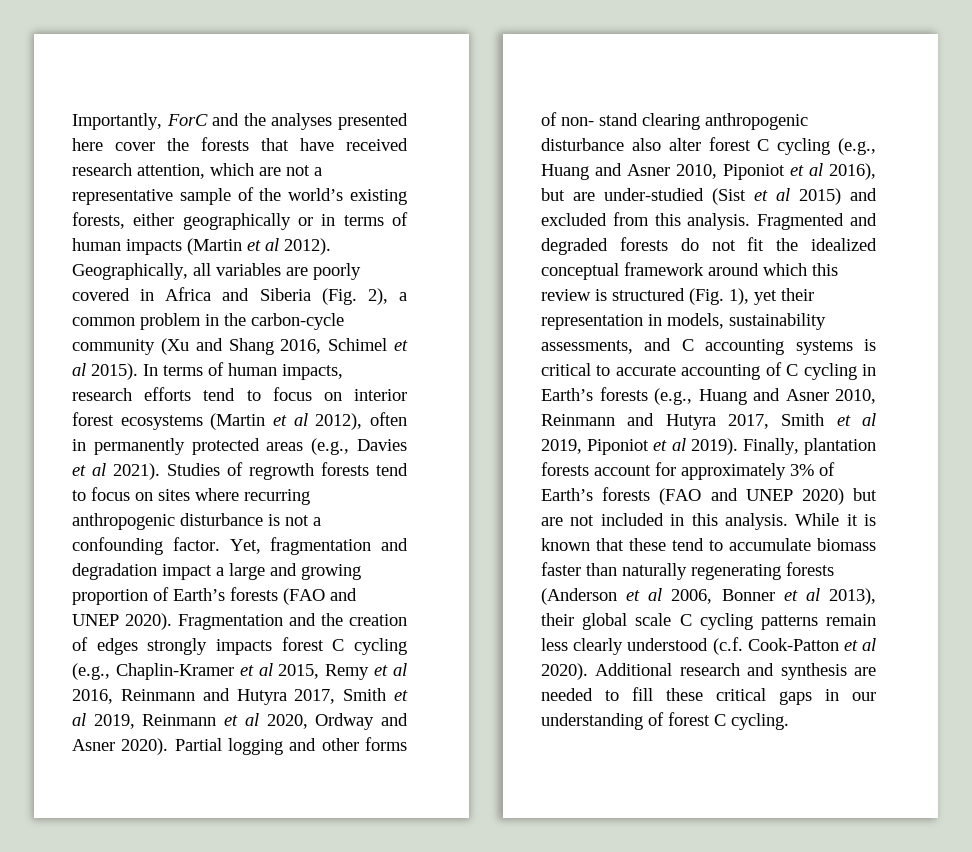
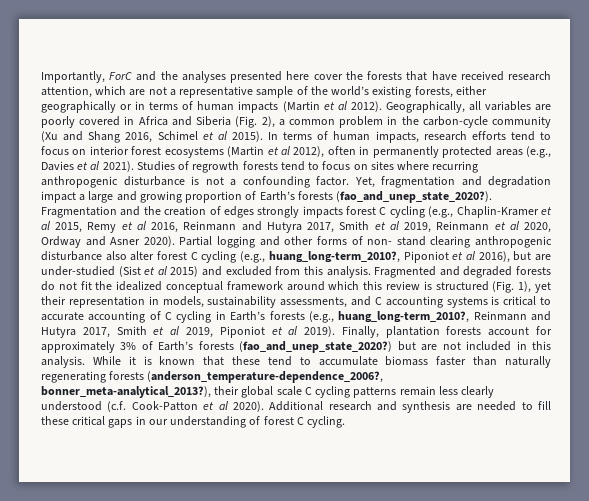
- Yet, fragmentation and degradation impact a large and growing proportion of Earth’s forests (FAO and UNEP 2020).
+ Yet, fragmentation and degradation impact a large and growing proportion of Earth’s forests (fao_and_unep_state_2020?).
- Partial logging and other forms of non- stand clearing anthropogenic disturbance also alter forest C cycling (e.g., Huang and Asner 2010, Piponiot et al 2016), but are under-studied (Sist et al 2015) and excluded from this analysis.
+ Partial logging and other forms of non- stand clearing anthropogenic disturbance also alter forest C cycling (e.g., huang_long-term_2010?, Piponiot et al 2016), but are under-studied (Sist et al 2015) and excluded from this analysis.
- Fragmented and degraded forests do not fit the idealized conceptual framework around which this review is structured (Fig. 1), yet their representation in models, sustainability assessments, and C accounting systems is critical to accurate accounting of C cycling in Earth’s forests (e.g., Huang and Asner 2010, Reinmann and Hutyra 2017, Smith et al 2019, Piponiot et al 2019).
+ Fragmented and degraded forests do not fit the idealized conceptual framework around which this review is structured (Fig. 1), yet their representation in models, sustainability assessments, and C accounting systems is critical to accurate accounting of C cycling in Earth’s forests (e.g., huang_long-term_2010?, Reinmann and Hutyra 2017, Smith et al 2019, Piponiot et al 2019).
- Finally, plantation forests account for approximately 3% of Earth’s forests (FAO and UNEP 2020) but are not included in this analysis.
+ Finally, plantation forests account for approximately 3% of Earth’s forests (fao_and_unep_state_2020?) but are not included in this analysis.
- While it is known that these tend to accumulate biomass faster than naturally regenerating forests (Anderson et al 2006, Bonner et al 2013), their global scale C cycling patterns remain less clearly understood (c.f. Cook-Patton et al 2020).
+ While it is known that these tend to accumulate biomass faster than naturally regenerating forests (anderson_temperature-dependence_2006?, bonner_meta-analytical_2013?), their global scale C cycling patterns remain less clearly understood (c.f. Cook-Patton et al 2020).

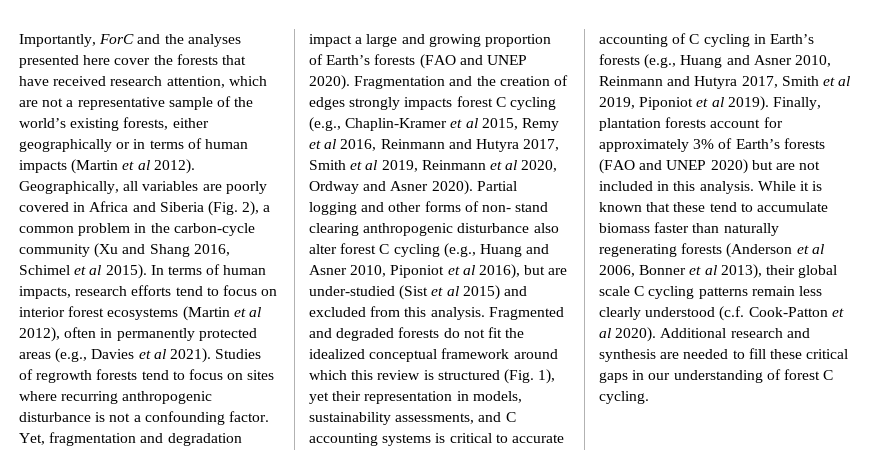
- Yet, fragmentation and degradation impact a large and growing proportion of Earth’s forests (fao_and_unep_state_2020?).
+ Yet, fragmentation and degradation impact a large and growing proportion of Earth’s forests (FAO and UNEP 2020).
- Partial logging and other forms of non- stand clearing anthropogenic disturbance also alter forest C cycling (e.g., huang_long-term_2010?, Piponiot et al 2016), but are under-studied (Sist et al 2015) and excluded from this analysis.
+ Partial logging and other forms of non- stand clearing anthropogenic disturbance also alter forest C cycling (e.g., Huang and Asner 2010, Piponiot et al 2016), but are under-studied (Sist et al 2015) and excluded from this analysis.
- Fragmented and degraded forests do not fit the idealized conceptual framework around which this review is structured (Fig. 1), yet their representation in models, sustainability assessments, and C accounting systems is critical to accurate accounting of C cycling in Earth’s forests (e.g., huang_long-term_2010?, Reinmann and Hutyra 2017, Smith et al 2019, Piponiot et al 2019).
+ Fragmented and degraded forests do not fit the idealized conceptual framework around which this review is structured (Fig. 1), yet their representation in models, sustainability assessments, and C accounting systems is critical to accurate accounting of C cycling in Earth’s forests (e.g., Huang and Asner 2010, Reinmann and Hutyra 2017, Smith et al 2019, Piponiot et al 2019).
- Finally, plantation forests account for approximately 3% of Earth’s forests (fao_and_unep_state_2020?) but are not included in this analysis.
+ Finally, plantation forests account for approximately 3% of Earth’s forests (FAO and UNEP 2020) but are not included in this analysis.
- While it is known that these tend to accumulate biomass faster than naturally regenerating forests (anderson_temperature-dependence_2006?, bonner_meta-analytical_2013?), their global scale C cycling patterns remain less clearly understood (c.f. Cook-Patton et al 2020).
+ While it is known that these tend to accumulate biomass faster than naturally regenerating forests (Anderson et al 2006, Bonner et al 2013), their global scale C cycling patterns remain less clearly understood (c.f. Cook-Patton et al 2020).

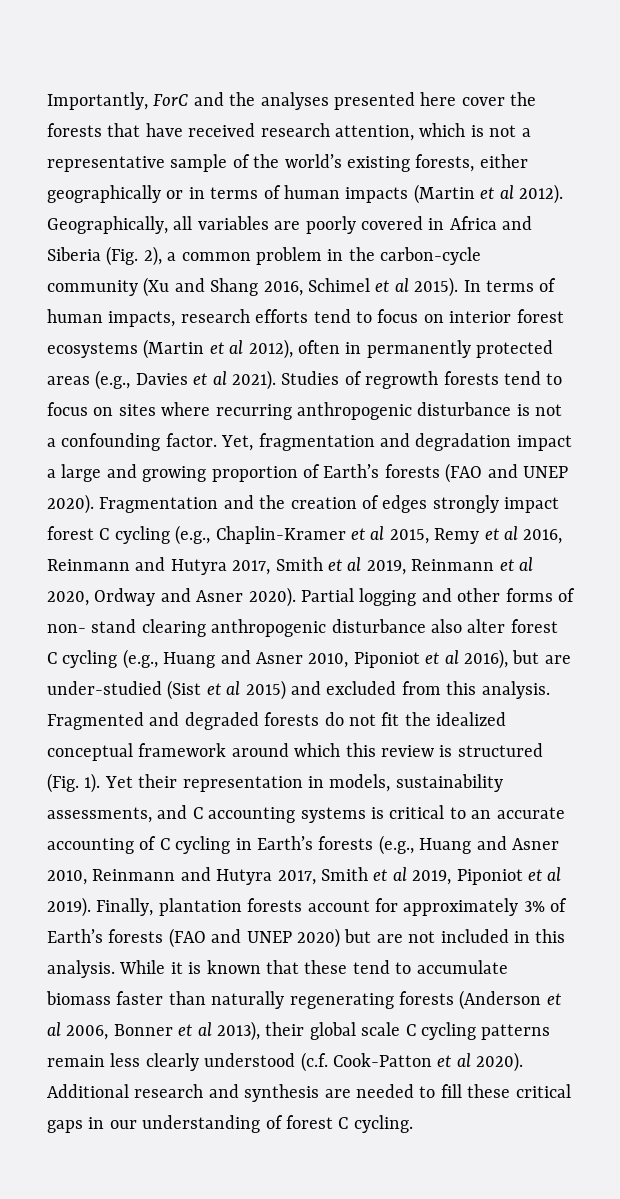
- Importantly, ForC and the analyses presented here cover the forests that have received research attention, which are not a representative sample of the world’s existing forests, either geographically or in terms of human impacts (Martin et al 2012).
+ Importantly, ForC and the analyses presented here cover the forests that have received research attention, which is not a representative sample of the world’s existing forests, either geographically or in terms of human impacts (Martin et al 2012).
- Fragmentation and the creation of edges strongly impacts forest C cycling (e.g., Chaplin-Kramer et al 2015, Remy et al 2016, Reinmann and Hutyra 2017, Smith et al 2019, Reinmann et al 2020, Ordway and Asner 2020).
+ Fragmentation and the creation of edges strongly impact forest C cycling (e.g., Chaplin-Kramer et al 2015, Remy et al 2016, Reinmann and Hutyra 2017, Smith et al 2019, Reinmann et al 2020, Ordway and Asner 2020).
- Fragmented and degraded forests do not fit the idealized conceptual framework around which this review is structured (Fig. 1), yet their representation in models, sustainability assessments, and C accounting systems is critical to accurate accounting of C cycling in Earth’s forests (e.g., Huang and Asner 2010, Reinmann and Hutyra 2017, Smith et al 2019, Piponiot et al 2019).
+ Fragmented and degraded forests do not fit the idealized conceptual framework around which this review is structured (Fig. 1). Yet their representation in models, sustainability assessments, and C accounting systems is critical to an accurate accounting of C cycling in Earth’s forests (e.g., Huang and Asner 2010, Reinmann and Hutyra 2017, Smith et al 2019, Piponiot et al 2019).

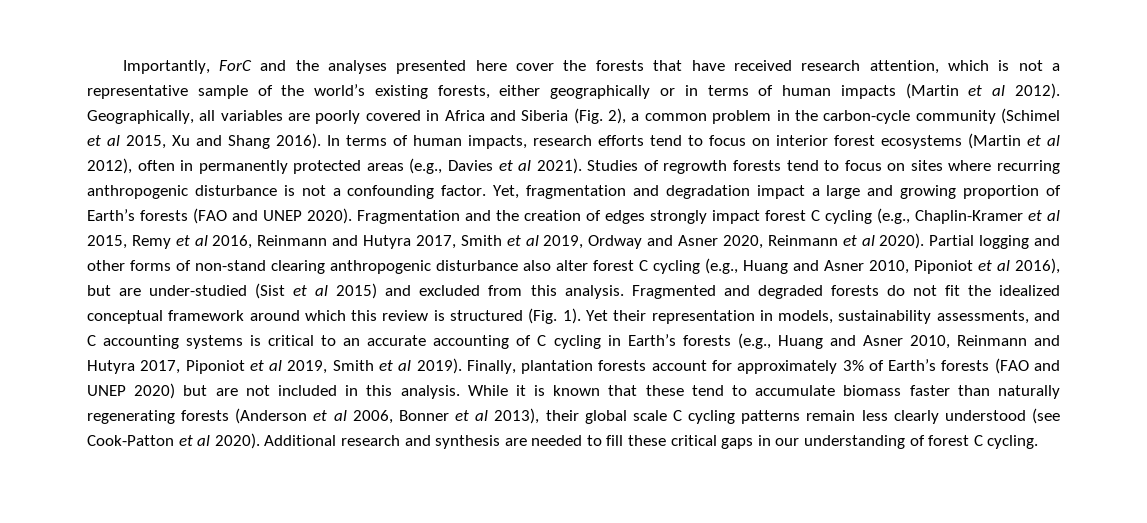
- Geographically, all variables are poorly covered in Africa and Siberia (Fig. 2), a common problem in the carbon-cycle community (Xu and Shang 2016, Schimel et al 2015).
+ Geographically, all variables are poorly covered in Africa and Siberia (Fig. 2), a common problem in the carbon-cycle community (Schimel et al 2015, Xu and Shang 2016).
- Fragmentation and the creation of edges strongly impact forest C cycling (e.g., Chaplin-Kramer et al 2015, Remy et al 2016, Reinmann and Hutyra 2017, Smith et al 2019, Reinmann et al 2020, Ordway and Asner 2020).
+ Fragmentation and the creation of edges strongly impact forest C cycling (e.g., Chaplin-Kramer et al 2015, Remy et al 2016, Reinmann and Hutyra 2017, Smith et al 2019, Ordway and Asner 2020, Reinmann et al 2020).
- Partial logging and other forms of non- stand clearing anthropogenic disturbance also alter forest C cycling (e.g., Huang and Asner 2010, Piponiot et al 2016), but are under-studied (Sist et al 2015) and excluded from this analysis.
+ Partial logging and other forms of non-stand clearing anthropogenic disturbance also alter forest C cycling (e.g., Huang and Asner 2010, Piponiot et al 2016), but are under-studied (Sist et al 2015) and excluded from this analysis.
- Yet their representation in models, sustainability assessments, and C accounting systems is critical to an accurate accounting of C cycling in Earth’s forests (e.g., Huang and Asner 2010, Reinmann and Hutyra 2017, Smith et al 2019, Piponiot et al 2019).
+ Yet their representation in models, sustainability assessments, and C accounting systems is critical to an accurate accounting of C cycling in Earth’s forests (e.g., Huang and Asner 2010, Reinmann and Hutyra 2017, Piponiot et al 2019, Smith et al 2019).
- While it is known that these tend to accumulate biomass faster than naturally regenerating forests (Anderson et al 2006, Bonner et al 2013), their global scale C cycling patterns remain less clearly understood (c.f. Cook-Patton et al 2020).
+ While it is known that these tend to accumulate biomass faster than naturally regenerating forests (Anderson et al 2006, Bonner et al 2013), their global scale C cycling patterns remain less clearly understood (see Cook-Patton et al 2020).

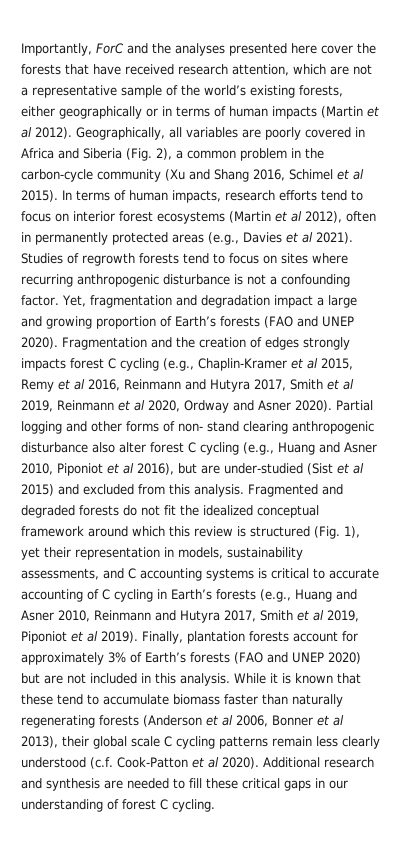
- Importantly, ForC and the analyses presented here cover the forests that have received research attention, which is not a representative sample of the world’s existing forests, either geographically or in terms of human impacts (Martin et al 2012).
+ Importantly, ForC and the analyses presented here cover the forests that have received research attention, which are not a representative sample of the world’s existing forests, either geographically or in terms of human impacts (Martin et al 2012).
- Geographically, all variables are poorly covered in Africa and Siberia (Fig. 2), a common problem in the carbon-cycle community (Schimel et al 2015, Xu and Shang 2016).
+ Geographically, all variables are poorly covered in Africa and Siberia (Fig. 2), a common problem in the carbon-cycle community (Xu and Shang 2016, Schimel et al 2015).
- Fragmentation and the creation of edges strongly impact forest C cycling (e.g., Chaplin-Kramer et al 2015, Remy et al 2016, Reinmann and Hutyra 2017, Smith et al 2019, Ordway and Asner 2020, Reinmann et al 2020).
+ Fragmentation and the creation of edges strongly impacts forest C cycling (e.g., Chaplin-Kramer et al 2015, Remy et al 2016, Reinmann and Hutyra 2017, Smith et al 2019, Reinmann et al 2020, Ordway and Asner 2020).
- Partial logging and other forms of non-stand clearing anthropogenic disturbance also alter forest C cycling (e.g., Huang and Asner 2010, Piponiot et al 2016), but are under-studied (Sist et al 2015) and excluded from this analysis.
+ Partial logging and other forms of non- stand clearing anthropogenic disturbance also alter forest C cycling (e.g., Huang and Asner 2010, Piponiot et al 2016), but are under-studied (Sist et al 2015) and excluded from this analysis.
- Fragmented and degraded forests do not fit the idealized conceptual framework around which this review is structured (Fig. 1). Yet their representation in models, sustainability assessments, and C accounting systems is critical to an accurate accounting of C cycling in Earth’s forests (e.g., Huang and Asner 2010, Reinmann and Hutyra 2017, Piponiot et al 2019, Smith et al 2019).
+ Fragmented and degraded forests do not fit the idealized conceptual framework around which this review is structured (Fig. 1), yet their representation in models, sustainability assessments, and C accounting systems is critical to accurate accounting of C cycling in Earth’s forests (e.g., Huang and Asner 2010, Reinmann and Hutyra 2017, Smith et al 2019, Piponiot et al 2019).
- While it is known that these tend to accumulate biomass faster than naturally regenerating forests (Anderson et al 2006, Bonner et al 2013), their global scale C cycling patterns remain less clearly understood (see Cook-Patton et al 2020).
+ While it is known that these tend to accumulate biomass faster than naturally regenerating forests (Anderson et al 2006, Bonner et al 2013), their global scale C cycling patterns remain less clearly understood (c.f. Cook-Patton et al 2020).

